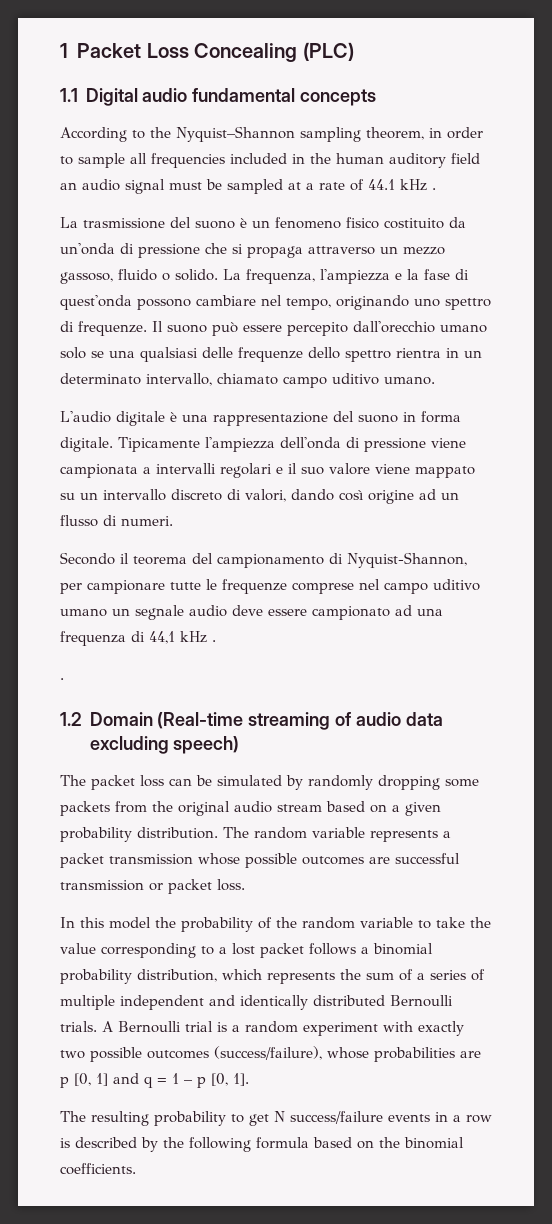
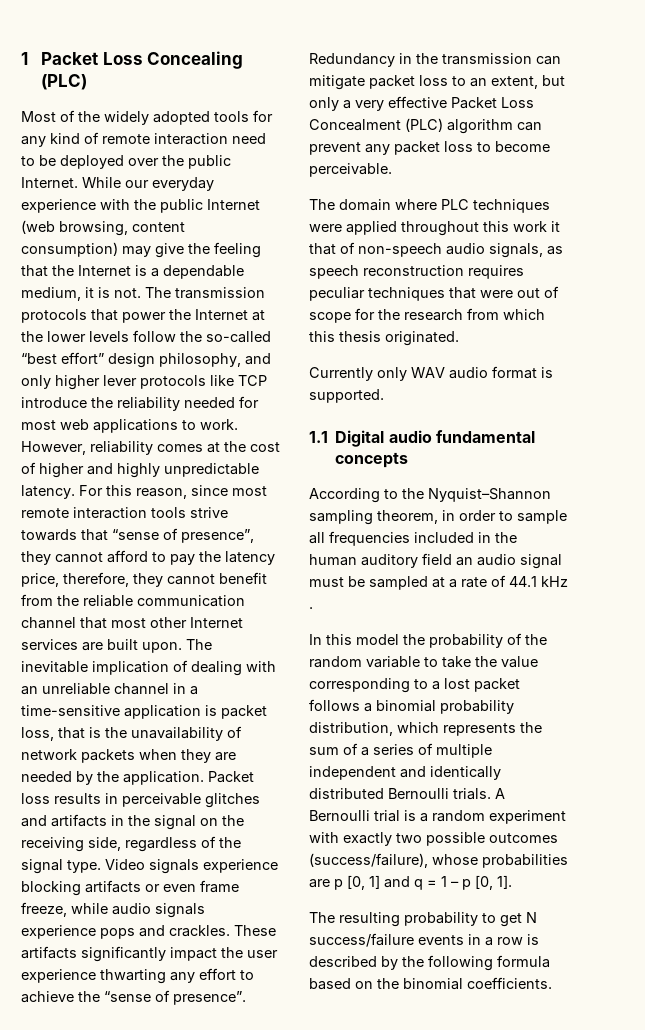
+ Most of the widely adopted tools for any kind of remote interaction need to be deployed over the public Internet. While our everyday experience with the public Internet (web browsing, content consumption) may give the feeling that the Internet is a dependable medium, it is not. The transmission protocols that power the Internet at the lower levels follow the so-called “best effort” design philosophy, and only higher lever protocols like TCP introduce the reliability needed for most web applications to work. However, reliability comes at the cost of higher and highly unpredictable latency. For this reason, since most remote interaction tools strive towards that “sense of presence”, they cannot afford to pay the latency price, therefore, they cannot benefit from the reliable communication channel that most other Internet services are built upon. The inevitable implication of dealing with an unreliable channel in a time-sensitive application is packet loss, that is the unavailability of network packets when they are needed by the application. Packet loss results in perceivable glitches and artifacts in the signal on the receiving side, regardless of the signal type. Video signals experience blocking artifacts or even frame freeze, while audio signals experience pops and crackles. These artifacts significantly impact the user experience thwarting any effort to achieve the “sense of presence”. Redundancy in the transmission can mitigate packet loss to an extent, but only a very effective Packet Loss Concealment (PLC) algorithm can prevent any packet loss to become perceivable.
+ The domain where PLC techniques were applied throughout this work it that of non-speech audio signals, as speech reconstruction requires peculiar techniques that were out of scope for the research from which this thesis originated.
+ Currently only WAV audio format is supported.
- La trasmissione del suono è un fenomeno fisico costituito da un'onda di pressione che si propaga attraverso un mezzo gassoso, fluido o solido. La frequenza, l'ampiezza e la fase di quest'onda possono cambiare nel tempo, originando uno spettro di frequenze. Il suono può essere percepito dall'orecchio umano solo se una qualsiasi delle frequenze dello spettro rientra in un determinato intervallo, chiamato campo uditivo umano.
- L'audio digitale è una rappresentazione del suono in forma digitale. Tipicamente l'ampiezza dell'onda di pressione viene campionata a intervalli regolari e il suo valore viene mappato su un intervallo discreto di valori, dando così origine ad un flusso di numeri.
- Secondo il teorema del campionamento di Nyquist-Shannon, per campionare tutte le frequenze comprese nel campo uditivo umano un segnale audio deve essere campionato ad una frequenza di 44,1 kHz .
- .
- 1.2 Domain (Real-time streaming of audio data excluding speech)
- The packet loss can be simulated by randomly dropping some packets from the original audio stream based on a given probability distribution. The random variable represents a packet transmission whose possible outcomes are successful transmission or packet loss.

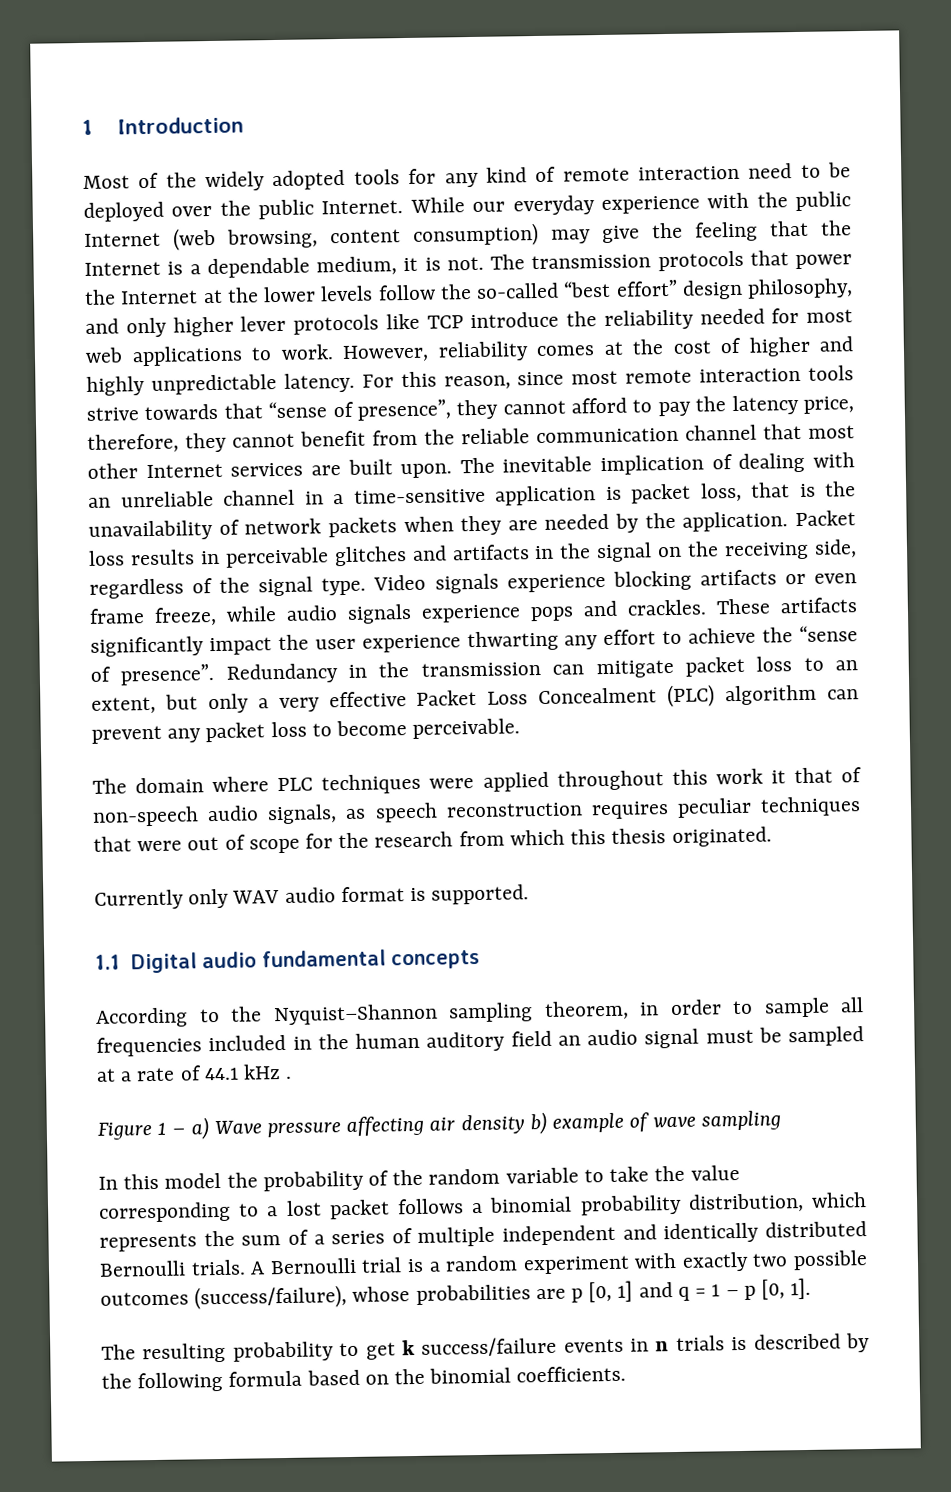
- 1 Packet Loss Concealing (PLC)
+ 1 Introduction
+ Figure 1 – a) Wave pressure affecting air density b) example of wave sampling
- The resulting probability to get N success/failure events in a row is described by the following formula based on the binomial coefficients.
+ The resulting probability to get k success/failure events in n trials is described by the following formula based on the binomial coefficients.

